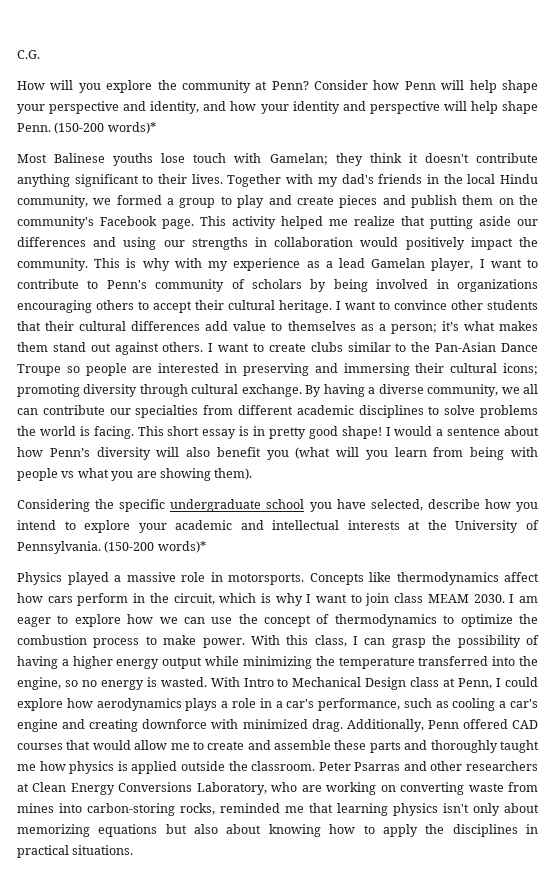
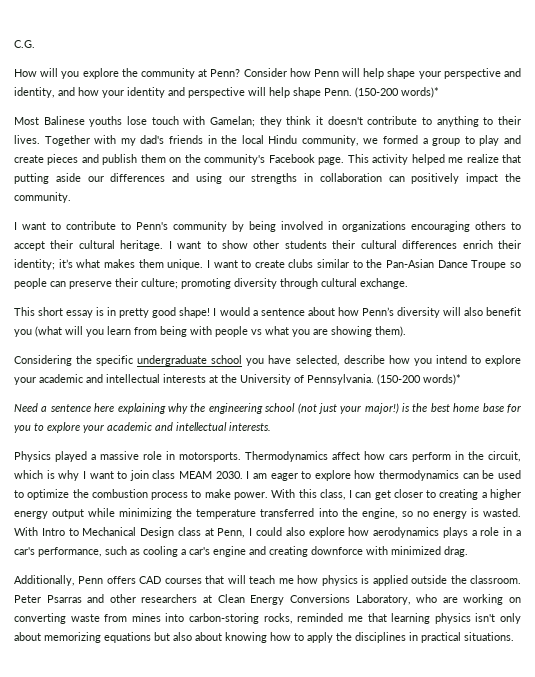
- Most Balinese youths lose touch with Gamelan; they think it doesn't contribute anything significant to their lives.
+ Most Balinese youths lose touch with Gamelan; they think it doesn't contribute to anything to their lives.
- This activity helped me realize that putting aside our differences and using our strengths in collaboration would positively impact the community. This is why with my experience as a lead Gamelan player, I want to contribute to Penn's community of scholars by being involved in organizations encouraging others to accept their cultural heritage.
+ This activity helped me realize that putting aside our differences and using our strengths in collaboration can positively impact the community.
+ I want to contribute to Penn's community by being involved in organizations encouraging others to accept their cultural heritage.
- I want to convince other students that their cultural differences add value to themselves as a person; it’s what makes them stand out against others.
+ I want to show other students their cultural differences enrich their identity; it’s what makes them unique.
- I want to create clubs similar to the Pan-Asian Dance Troupe so people are interested in preserving and immersing their cultural icons; promoting diversity through cultural exchange. By having a diverse community, we all can contribute our specialties from different academic disciplines to solve problems the world is facing. This short essay is in pretty good shape!
+ I want to create clubs similar to the Pan-Asian Dance Troupe so people can preserve their culture; promoting diversity through cultural exchange.
+ This short essay is in pretty good shape!
+ Need a sentence here explaining why the engineering school (not just your major!) is the best home base for you to explore your academic and intellectual interests.
- Concepts like thermodynamics affect how cars perform in the circuit, which is why I want to join class MEAM 2030.
+ Thermodynamics affect how cars perform in the circuit, which is why I want to join class MEAM 2030.
- I am eager to explore how we can use the concept of thermodynamics to optimize the combustion process to make power.
+ I am eager to explore how thermodynamics can be used to optimize the combustion process to make power.
- With this class, I can grasp the possibility of having a higher energy output while minimizing the temperature transferred into the engine, so no energy is wasted.
+ With this class, I can get closer to creating a higher energy output while minimizing the temperature transferred into the engine, so no energy is wasted.
- With Intro to Mechanical Design class at Penn, I could explore how aerodynamics plays a role in a car's performance, such as cooling a car's engine and creating downforce with minimized drag. Additionally, Penn offered CAD courses that would allow me to create and assemble these parts and thoroughly taught me how physics is applied outside the classroom.
+ With Intro to Mechanical Design class at Penn, I could also explore how aerodynamics plays a role in a car's performance, such as cooling a car's engine and creating downforce with minimized drag.
+ Additionally, Penn offers CAD courses that will teach me how physics is applied outside the classroom.

